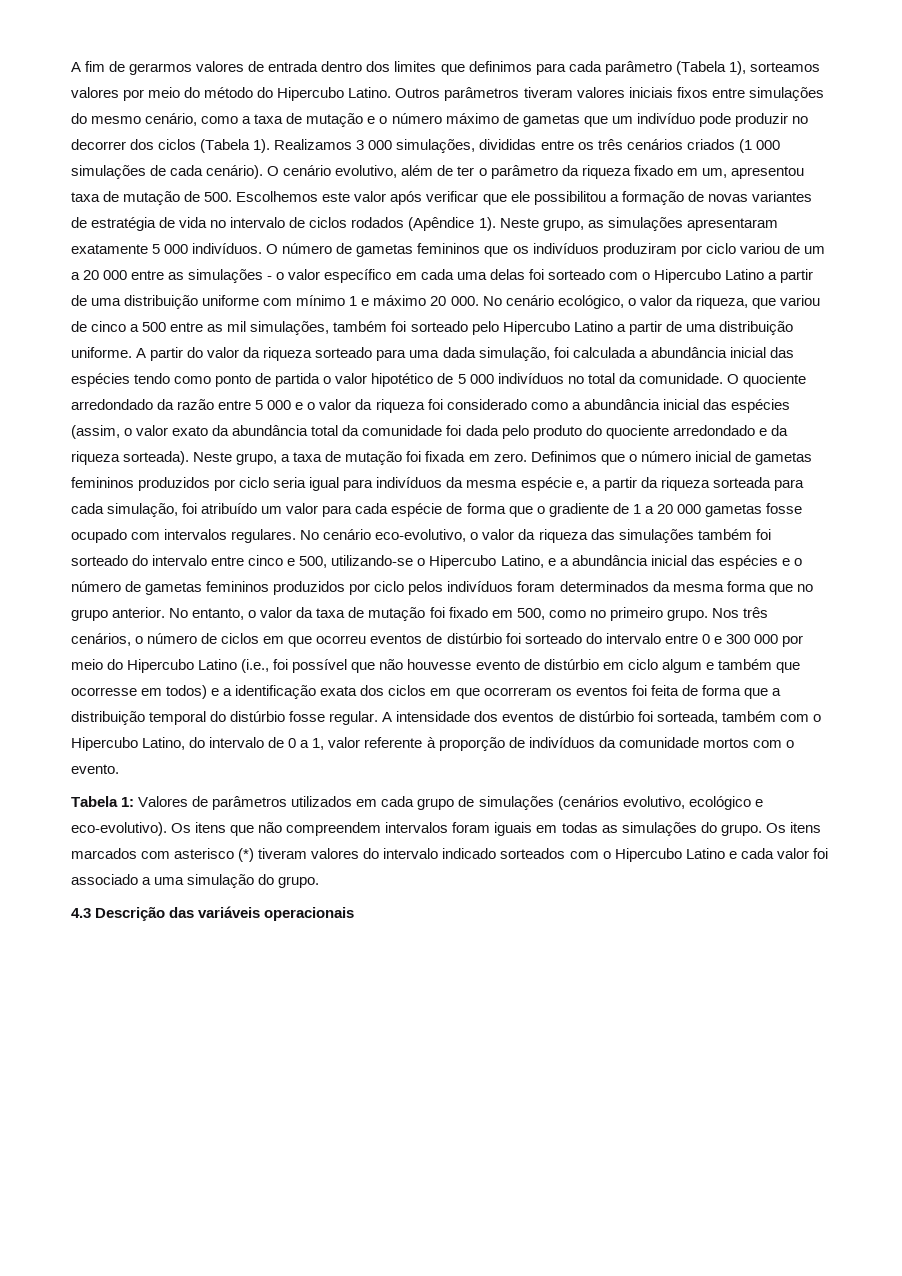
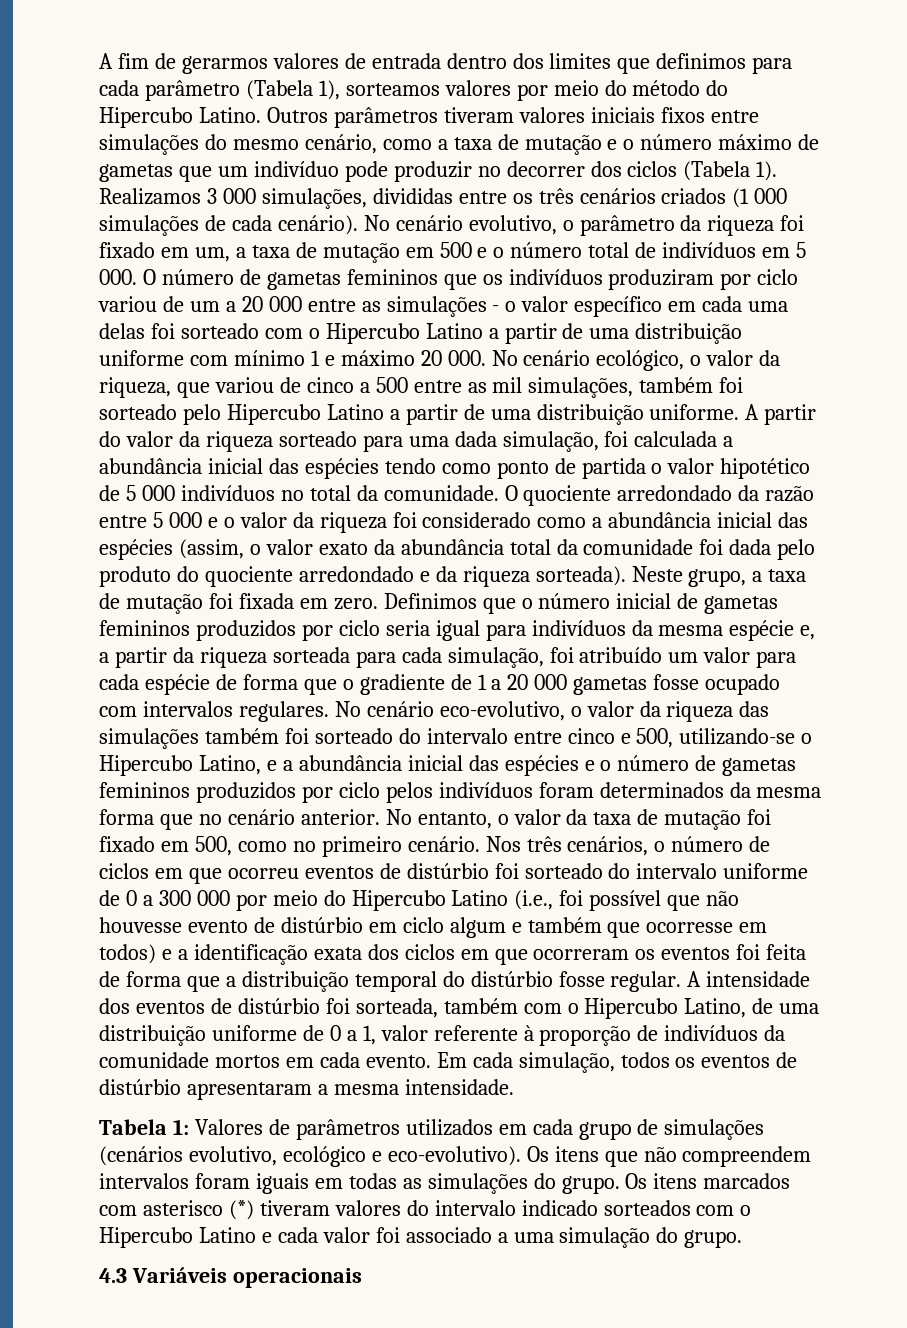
- O cenário evolutivo, além de ter o parâmetro da riqueza fixado em um, apresentou taxa de mutação de 500. Escolhemos este valor após verificar que ele possibilitou a formação de novas variantes de estratégia de vida no intervalo de ciclos rodados (Apêndice 1). Neste grupo, as simulações apresentaram exatamente 5 000 indivíduos. O número de gametas femininos que os indivíduos produziram por ciclo variou de um a 20 000 entre as simulações - o valor específico em cada uma delas foi sorteado com o Hipercubo Latino a partir de uma distribuição uniforme com mínimo 1 e máximo 20 000. No cenário ecológico, o valor da riqueza, que variou de cinco a 500 entre as mil simulações, também foi sorteado pelo Hipercubo Latino a partir de uma distribuição uniforme.
+ No cenário evolutivo, o parâmetro da riqueza foi fixado em um, a taxa de mutação em 500 e o número total de indivíduos em 5 000. O número de gametas femininos que os indivíduos produziram por ciclo variou de um a 20 000 entre as simulações - o valor específico em cada uma delas foi sorteado com o Hipercubo Latino a partir de uma distribuição uniforme com mínimo 1 e máximo 20 000. No cenário ecológico, o valor da riqueza, que variou de cinco a 500 entre as mil simulações, também foi sorteado pelo Hipercubo Latino a partir de uma distribuição uniforme.
- No cenário eco-evolutivo, o valor da riqueza das simulações também foi sorteado do intervalo entre cinco e 500, utilizando-se o Hipercubo Latino, e a abundância inicial das espécies e o número de gametas femininos produzidos por ciclo pelos indivíduos foram determinados da mesma forma que no grupo anterior.
+ No cenário eco-evolutivo, o valor da riqueza das simulações também foi sorteado do intervalo entre cinco e 500, utilizando-se o Hipercubo Latino, e a abundância inicial das espécies e o número de gametas femininos produzidos por ciclo pelos indivíduos foram determinados da mesma forma que no cenário anterior.
- No entanto, o valor da taxa de mutação foi fixado em 500, como no primeiro grupo.
+ No entanto, o valor da taxa de mutação foi fixado em 500, como no primeiro cenário.
- Nos três cenários, o número de ciclos em que ocorreu eventos de distúrbio foi sorteado do intervalo entre 0 e 300 000 por meio do Hipercubo Latino (i.e., foi possível que não houvesse evento de distúrbio em ciclo algum e também que ocorresse em todos) e a identificação exata dos ciclos em que ocorreram os eventos foi feita de forma que a distribuição temporal do distúrbio fosse regular.
+ Nos três cenários, o número de ciclos em que ocorreu eventos de distúrbio foi sorteado do intervalo uniforme de 0 a 300 000 por meio do Hipercubo Latino (i.e., foi possível que não houvesse evento de distúrbio em ciclo algum e também que ocorresse em todos) e a identificação exata dos ciclos em que ocorreram os eventos foi feita de forma que a distribuição temporal do distúrbio fosse regular.
- A intensidade dos eventos de distúrbio foi sorteada, também com o Hipercubo Latino, do intervalo de 0 a 1, valor referente à proporção de indivíduos da comunidade mortos com o evento.
+ A intensidade dos eventos de distúrbio foi sorteada, também com o Hipercubo Latino, de uma distribuição uniforme de 0 a 1, valor referente à proporção de indivíduos da comunidade mortos em cada evento. Em cada simulação, todos os eventos de distúrbio apresentaram a mesma intensidade.
- 4.3 Descrição das variáveis operacionais
+ 4.3 Variáveis operacionais

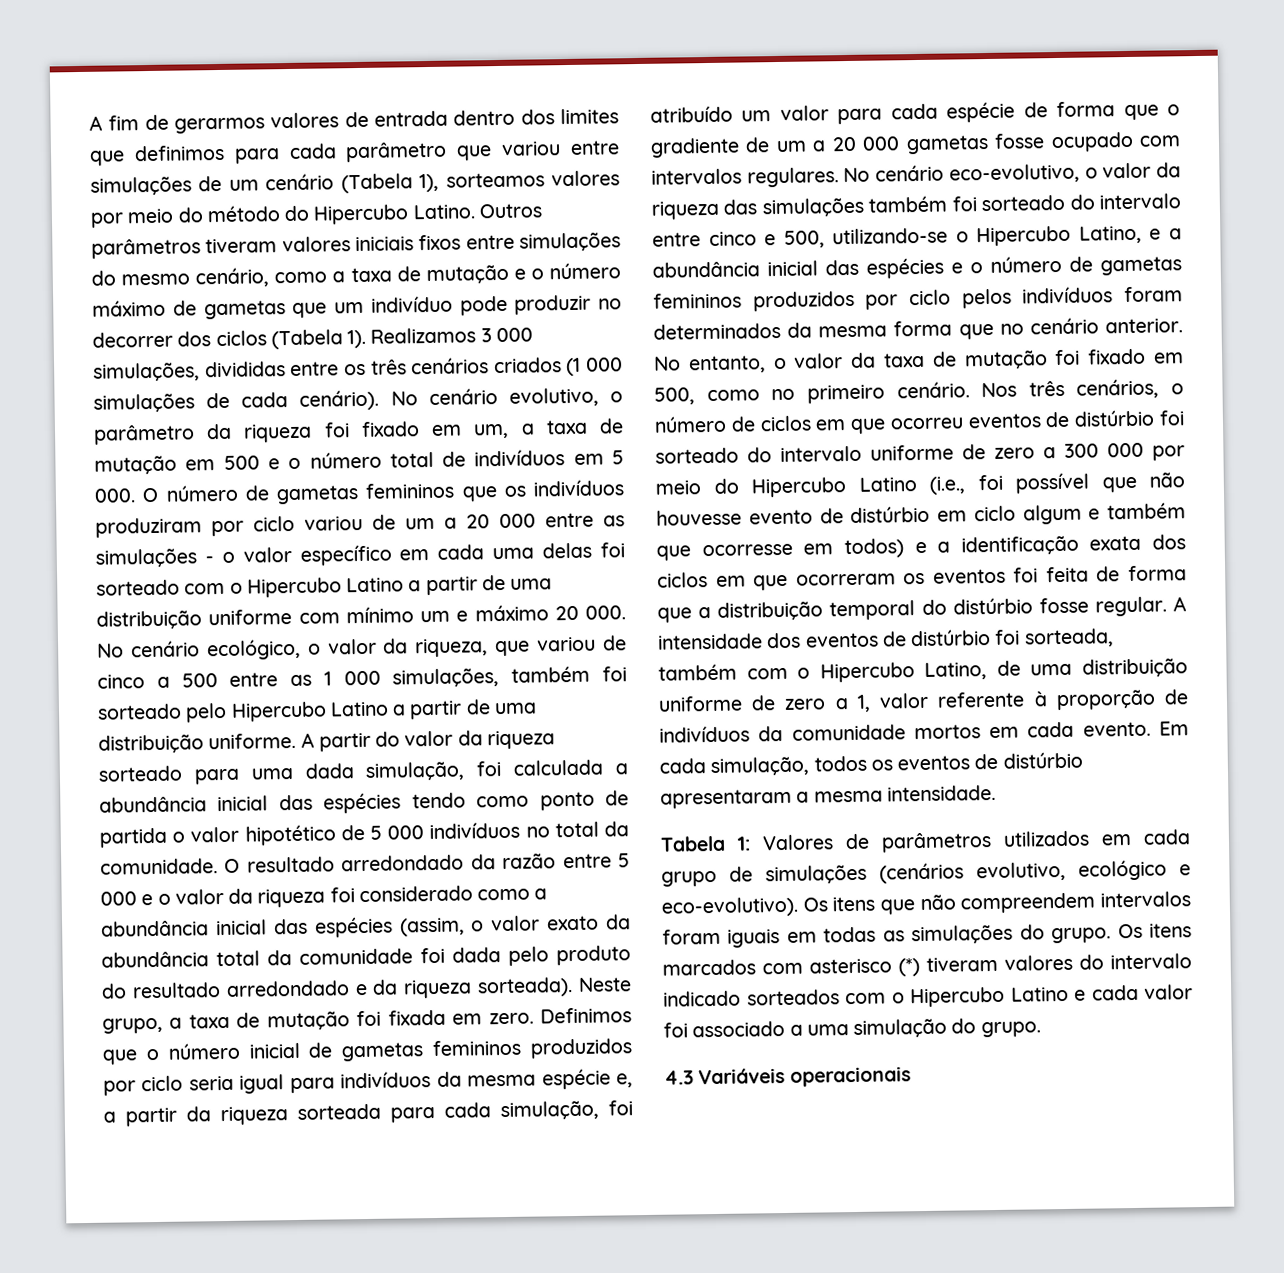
- A fim de gerarmos valores de entrada dentro dos limites que definimos para cada parâmetro (Tabela 1), sorteamos valores por meio do método do Hipercubo Latino.
+ A fim de gerarmos valores de entrada dentro dos limites que definimos para cada parâmetro que variou entre simulações de um cenário (Tabela 1), sorteamos valores por meio do método do Hipercubo Latino.
- No cenário evolutivo, o parâmetro da riqueza foi fixado em um, a taxa de mutação em 500 e o número total de indivíduos em 5 000. O número de gametas femininos que os indivíduos produziram por ciclo variou de um a 20 000 entre as simulações - o valor específico em cada uma delas foi sorteado com o Hipercubo Latino a partir de uma distribuição uniforme com mínimo 1 e máximo 20 000. No cenário ecológico, o valor da riqueza, que variou de cinco a 500 entre as mil simulações, também foi sorteado pelo Hipercubo Latino a partir de uma distribuição uniforme.
+ No cenário evolutivo, o parâmetro da riqueza foi fixado em um, a taxa de mutação em 500 e o número total de indivíduos em 5 000. O número de gametas femininos que os indivíduos produziram por ciclo variou de um a 20 000 entre as simulações - o valor específico em cada uma delas foi sorteado com o Hipercubo Latino a partir de uma distribuição uniforme com mínimo um e máximo 20 000. No cenário ecológico, o valor da riqueza, que variou de cinco a 500 entre as 1 000 simulações, também foi sorteado pelo Hipercubo Latino a partir de uma distribuição uniforme.
- O quociente arredondado da razão entre 5 000 e o valor da riqueza foi considerado como a abundância inicial das espécies (assim, o valor exato da abundância total da comunidade foi dada pelo produto do quociente arredondado e da riqueza sorteada).
+ O resultado arredondado da razão entre 5 000 e o valor da riqueza foi considerado como a abundância inicial das espécies (assim, o valor exato da abundância total da comunidade foi dada pelo produto do resultado arredondado e da riqueza sorteada).
- Definimos que o número inicial de gametas femininos produzidos por ciclo seria igual para indivíduos da mesma espécie e, a partir da riqueza sorteada para cada simulação, foi atribuído um valor para cada espécie de forma que o gradiente de 1 a 20 000 gametas fosse ocupado com intervalos regulares.
+ Definimos que o número inicial de gametas femininos produzidos por ciclo seria igual para indivíduos da mesma espécie e, a partir da riqueza sorteada para cada simulação, foi atribuído um valor para cada espécie de forma que o gradiente de um a 20 000 gametas fosse ocupado com intervalos regulares.
- Nos três cenários, o número de ciclos em que ocorreu eventos de distúrbio foi sorteado do intervalo uniforme de 0 a 300 000 por meio do Hipercubo Latino (i.e., foi possível que não houvesse evento de distúrbio em ciclo algum e também que ocorresse em todos) e a identificação exata dos ciclos em que ocorreram os eventos foi feita de forma que a distribuição temporal do distúrbio fosse regular.
+ Nos três cenários, o número de ciclos em que ocorreu eventos de distúrbio foi sorteado do intervalo uniforme de zero a 300 000 por meio do Hipercubo Latino (i.e., foi possível que não houvesse evento de distúrbio em ciclo algum e também que ocorresse em todos) e a identificação exata dos ciclos em que ocorreram os eventos foi feita de forma que a distribuição temporal do distúrbio fosse regular.
- A intensidade dos eventos de distúrbio foi sorteada, também com o Hipercubo Latino, de uma distribuição uniforme de 0 a 1, valor referente à proporção de indivíduos da comunidade mortos em cada evento.
+ A intensidade dos eventos de distúrbio foi sorteada, também com o Hipercubo Latino, de uma distribuição uniforme de zero a 1, valor referente à proporção de indivíduos da comunidade mortos em cada evento.

